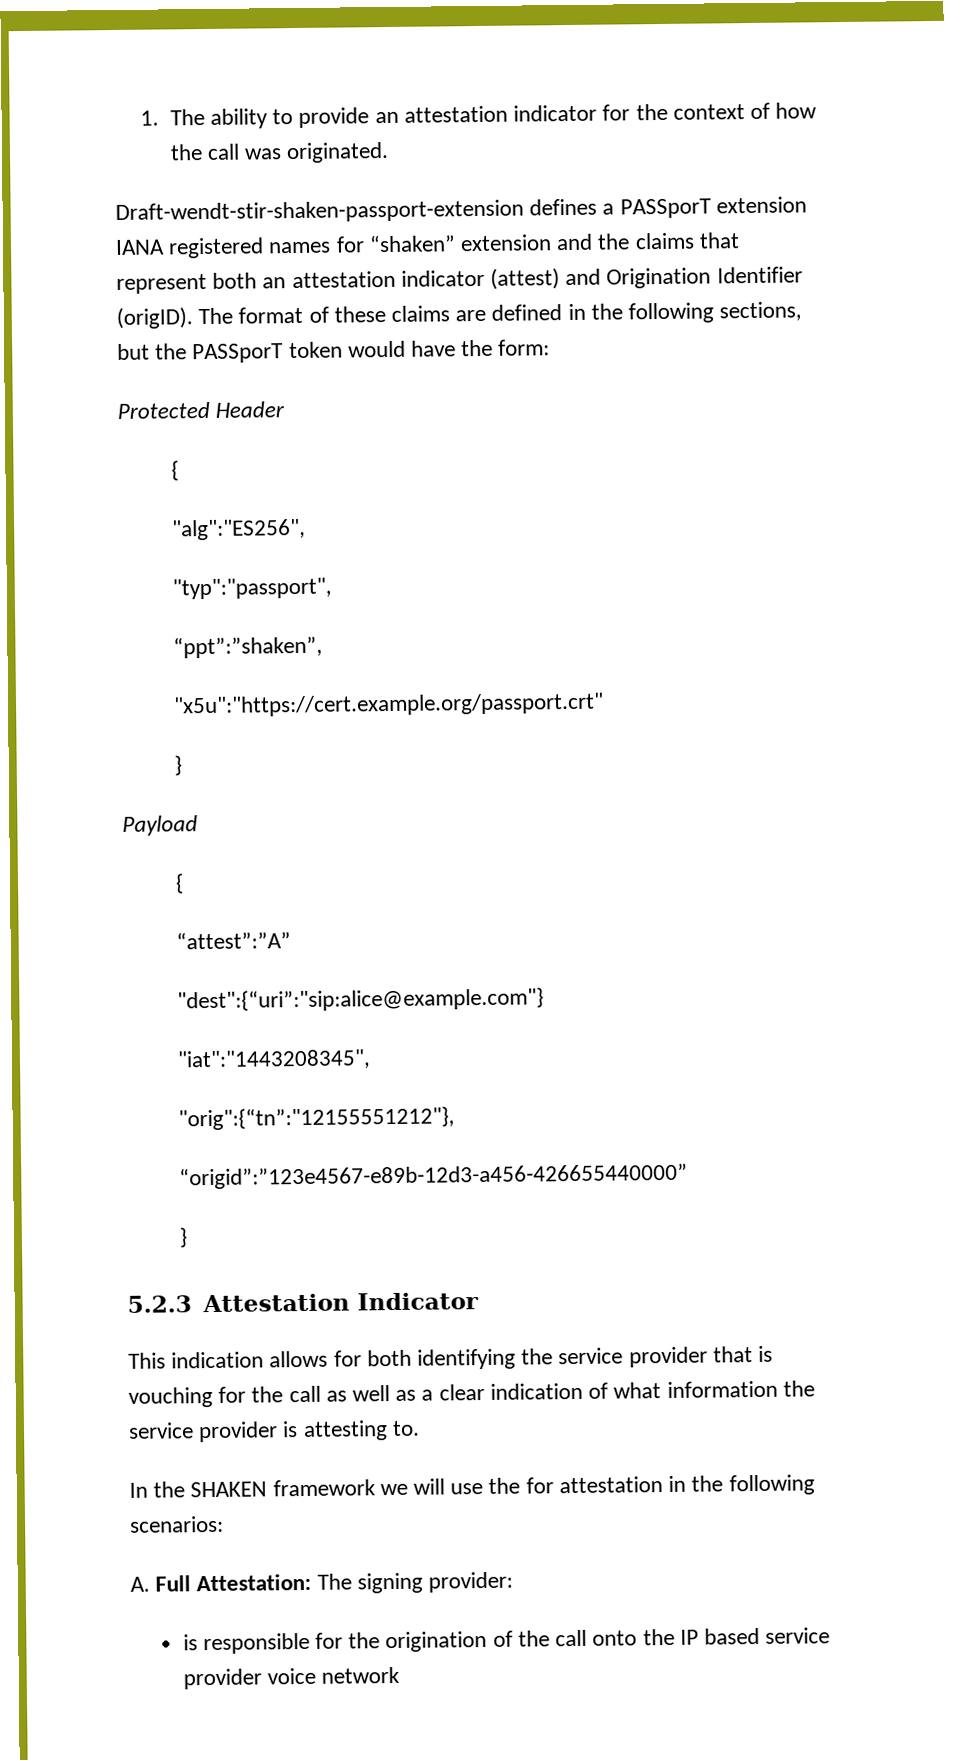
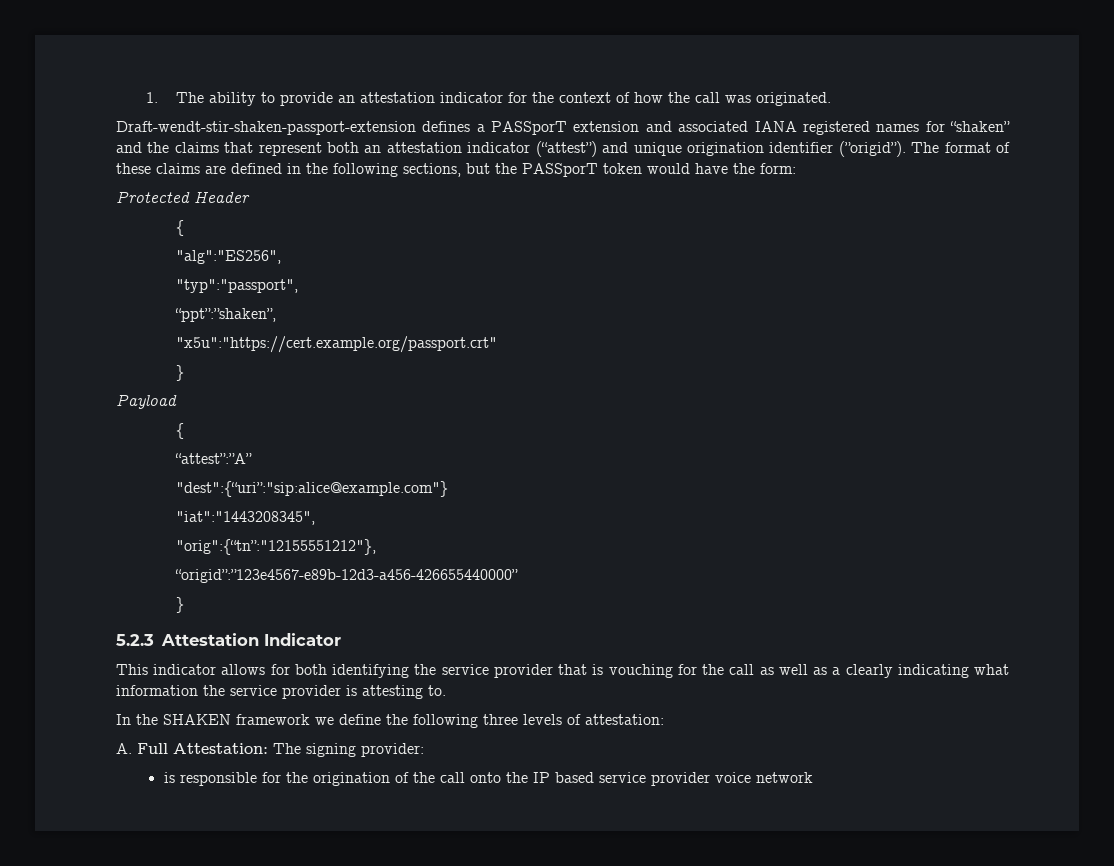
- Draft-wendt-stir-shaken-passport-extension defines a PASSporT extension IANA registered names for “shaken” extension and the claims that represent both an attestation indicator (attest) and Origination Identifier (origID).
+ Draft-wendt-stir-shaken-passport-extension defines a PASSporT extension and associated IANA registered names for “shaken” and the claims that represent both an attestation indicator (“attest”) and unique origination identifier (”origid”).
- This indication allows for both identifying the service provider that is vouching for the call as well as a clear indication of what information the service provider is attesting to.
+ This indicator allows for both identifying the service provider that is vouching for the call as well as a clearly indicating what information the service provider is attesting to.
- In the SHAKEN framework we will use the for attestation in the following scenarios:
+ In the SHAKEN framework we define the following three levels of attestation:

